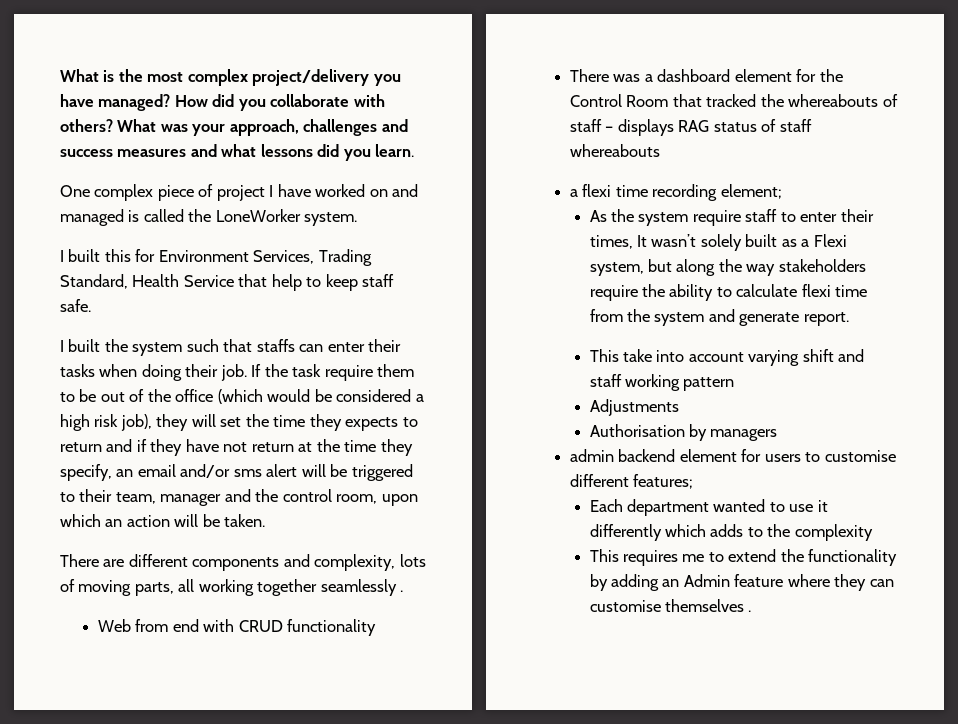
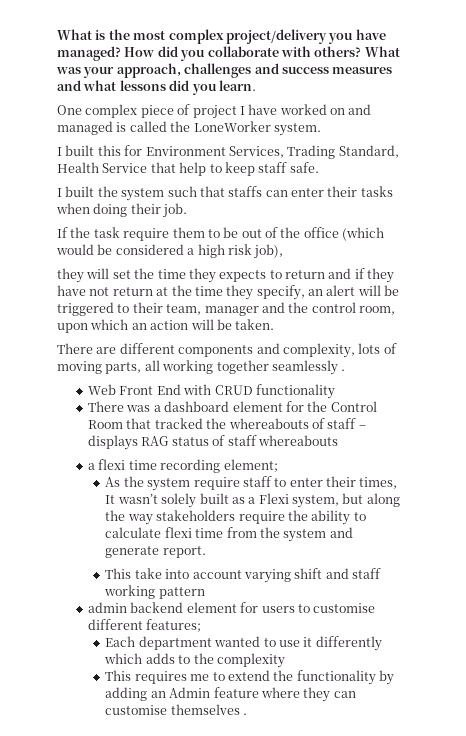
- I built the system such that staffs can enter their tasks when doing their job. If the task require them to be out of the office (which would be considered a high risk job), they will set the time they expects to return and if they have not return at the time they specify, an email and/or sms alert will be triggered to their team, manager and the control room, upon which an action will be taken.
+ I built the system such that staffs can enter their tasks when doing their job.
+ If the task require them to be out of the office (which would be considered a high risk job),
+ they will set the time they expects to return and if they have not return at the time they specify, an alert will be triggered to their team, manager and the control room, upon which an action will be taken.
- Web from end with CRUD functionality
+ Web Front End with CRUD functionality
- Adjustments
- Authorisation by managers

